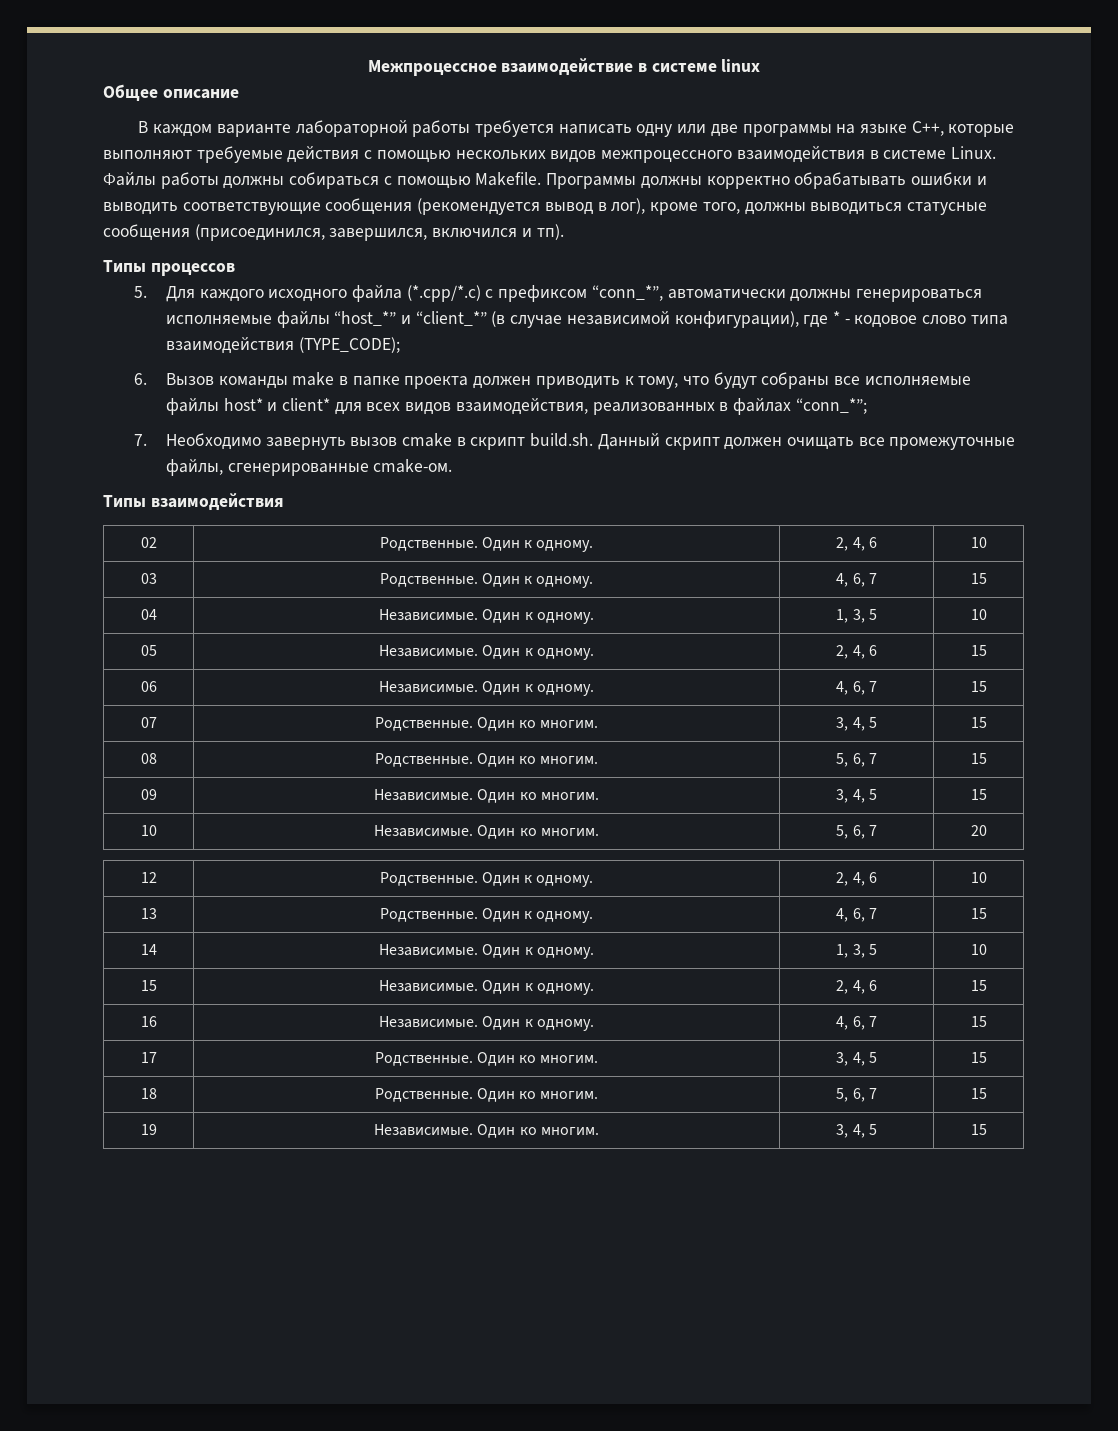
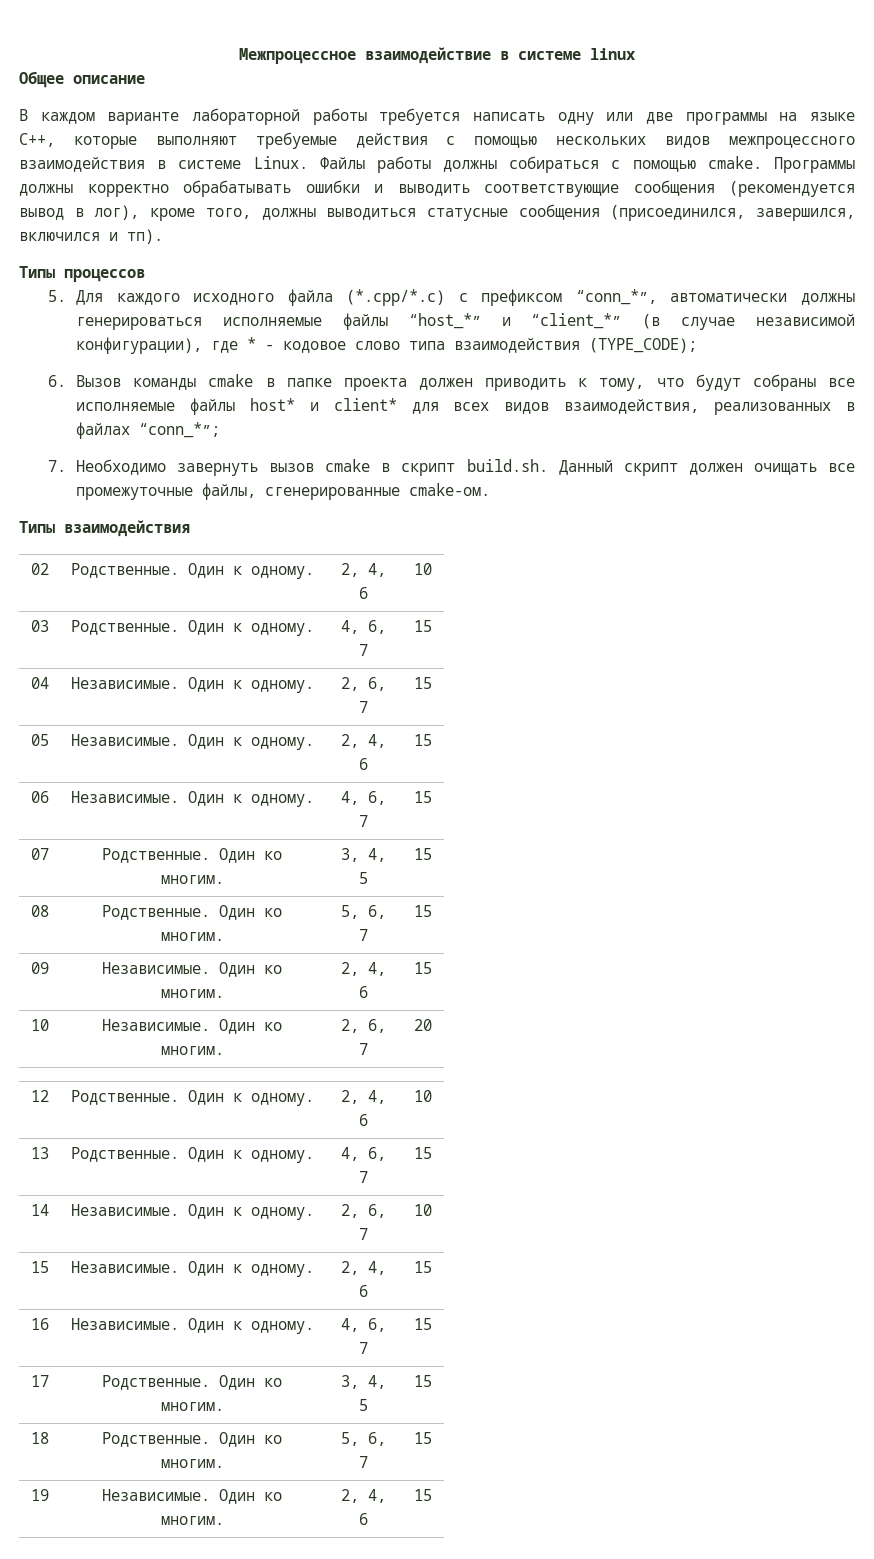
- Файлы работы должны собираться с помощью Makefile.
+ Файлы работы должны собираться с помощью cmake.
- 6. Вызов команды make в папке проекта должен приводить к тому, что будут собраны все исполняемые файлы host* и client* для всех видов взаимодействия, реализованных в файлах “conn_*”;
+ 6. Вызов команды cmake в папке проекта должен приводить к тому, что будут собраны все исполняемые файлы host* и client* для всех видов взаимодействия, реализованных в файлах “conn_*”;
- 04 | Независимые. Один к одному. | 1, 3, 5 | 10
+ 04 | Независимые. Один к одному. | 2, 6, 7 | 15
- 09 | Независимые. Один ко многим. | 3, 4, 5 | 15
+ 09 | Независимые. Один ко многим. | 2, 4, 6 | 15
- 10 | Независимые. Один ко многим. | 5, 6, 7 | 20
+ 10 | Независимые. Один ко многим. | 2, 6, 7 | 20
- 14 | Независимые. Один к одному. | 1, 3, 5 | 10
+ 14 | Независимые. Один к одному. | 2, 6, 7 | 10
- 19 | Независимые. Один ко многим. | 3, 4, 5 | 15
+ 19 | Независимые. Один ко многим. | 2, 4, 6 | 15

